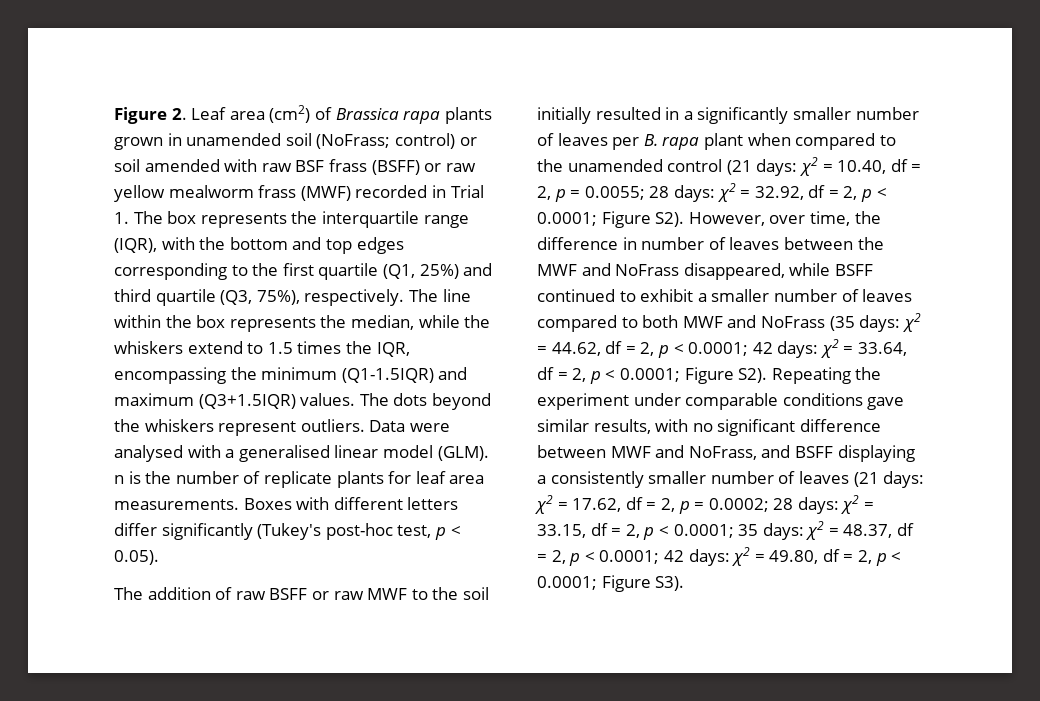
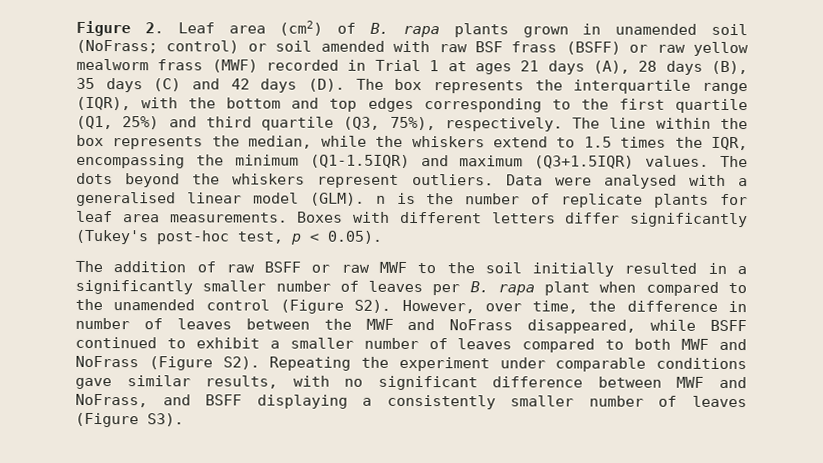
- Figure 2. Leaf area (cm2) of Brassica rapa plants grown in unamended soil (NoFrass; control) or soil amended with raw BSF frass (BSFF) or raw yellow mealworm frass (MWF) recorded in Trial 1. The box represents the interquartile range (IQR), with the bottom and top edges corresponding to the first quartile (Q1, 25%) and third quartile (Q3, 75%), respectively.
+ Figure 2. Leaf area (cm2) of B. rapa plants grown in unamended soil (NoFrass; control) or soil amended with raw BSF frass (BSFF) or raw yellow mealworm frass (MWF) recorded in Trial 1 at ages 21 days (A), 28 days (B), 35 days (C) and 42 days (D). The box represents the interquartile range (IQR), with the bottom and top edges corresponding to the first quartile (Q1, 25%) and third quartile (Q3, 75%), respectively.
- The addition of raw BSFF or raw MWF to the soil initially resulted in a significantly smaller number of leaves per B. rapa plant when compared to the unamended control (21 days: χ2 = 10.40, df = 2, p = 0.0055; 28 days: χ2 = 32.92, df = 2, p < 0.0001; Figure S2). However, over time, the difference in number of leaves between the MWF and NoFrass disappeared, while BSFF continued to exhibit a smaller number of leaves compared to both MWF and NoFrass (35 days: χ2 = 44.62, df = 2, p < 0.0001; 42 days: χ2 = 33.64, df = 2, p < 0.0001; Figure S2). Repeating the experiment under comparable conditions gave similar results, with no significant difference between MWF and NoFrass, and BSFF displaying a consistently smaller number of leaves (21 days: χ2 = 17.62, df = 2, p = 0.0002; 28 days: χ2 = 33.15, df = 2, p < 0.0001; 35 days: χ2 = 48.37, df = 2, p < 0.0001; 42 days: χ2 = 49.80, df = 2, p < 0.0001; Figure S3).
+ The addition of raw BSFF or raw MWF to the soil initially resulted in a significantly smaller number of leaves per B. rapa plant when compared to the unamended control (Figure S2). However, over time, the difference in number of leaves between the MWF and NoFrass disappeared, while BSFF continued to exhibit a smaller number of leaves compared to both MWF and NoFrass (Figure S2). Repeating the experiment under comparable conditions gave similar results, with no significant difference between MWF and NoFrass, and BSFF displaying a consistently smaller number of leaves (Figure S3).

